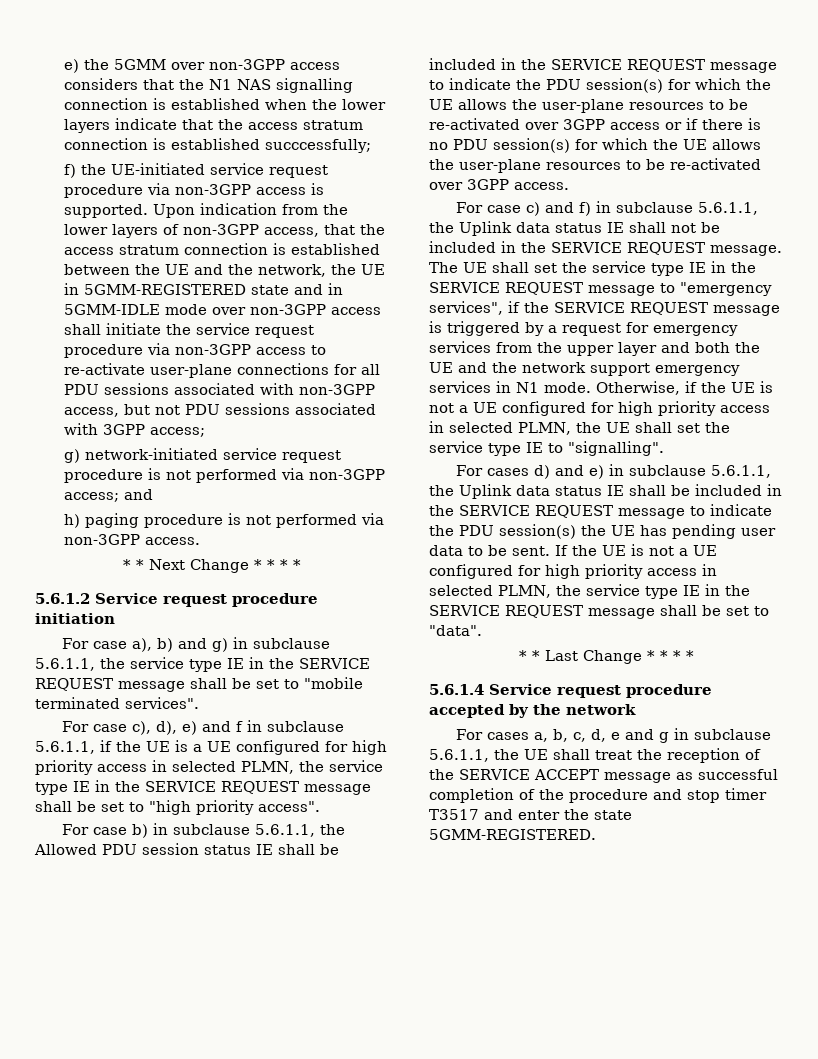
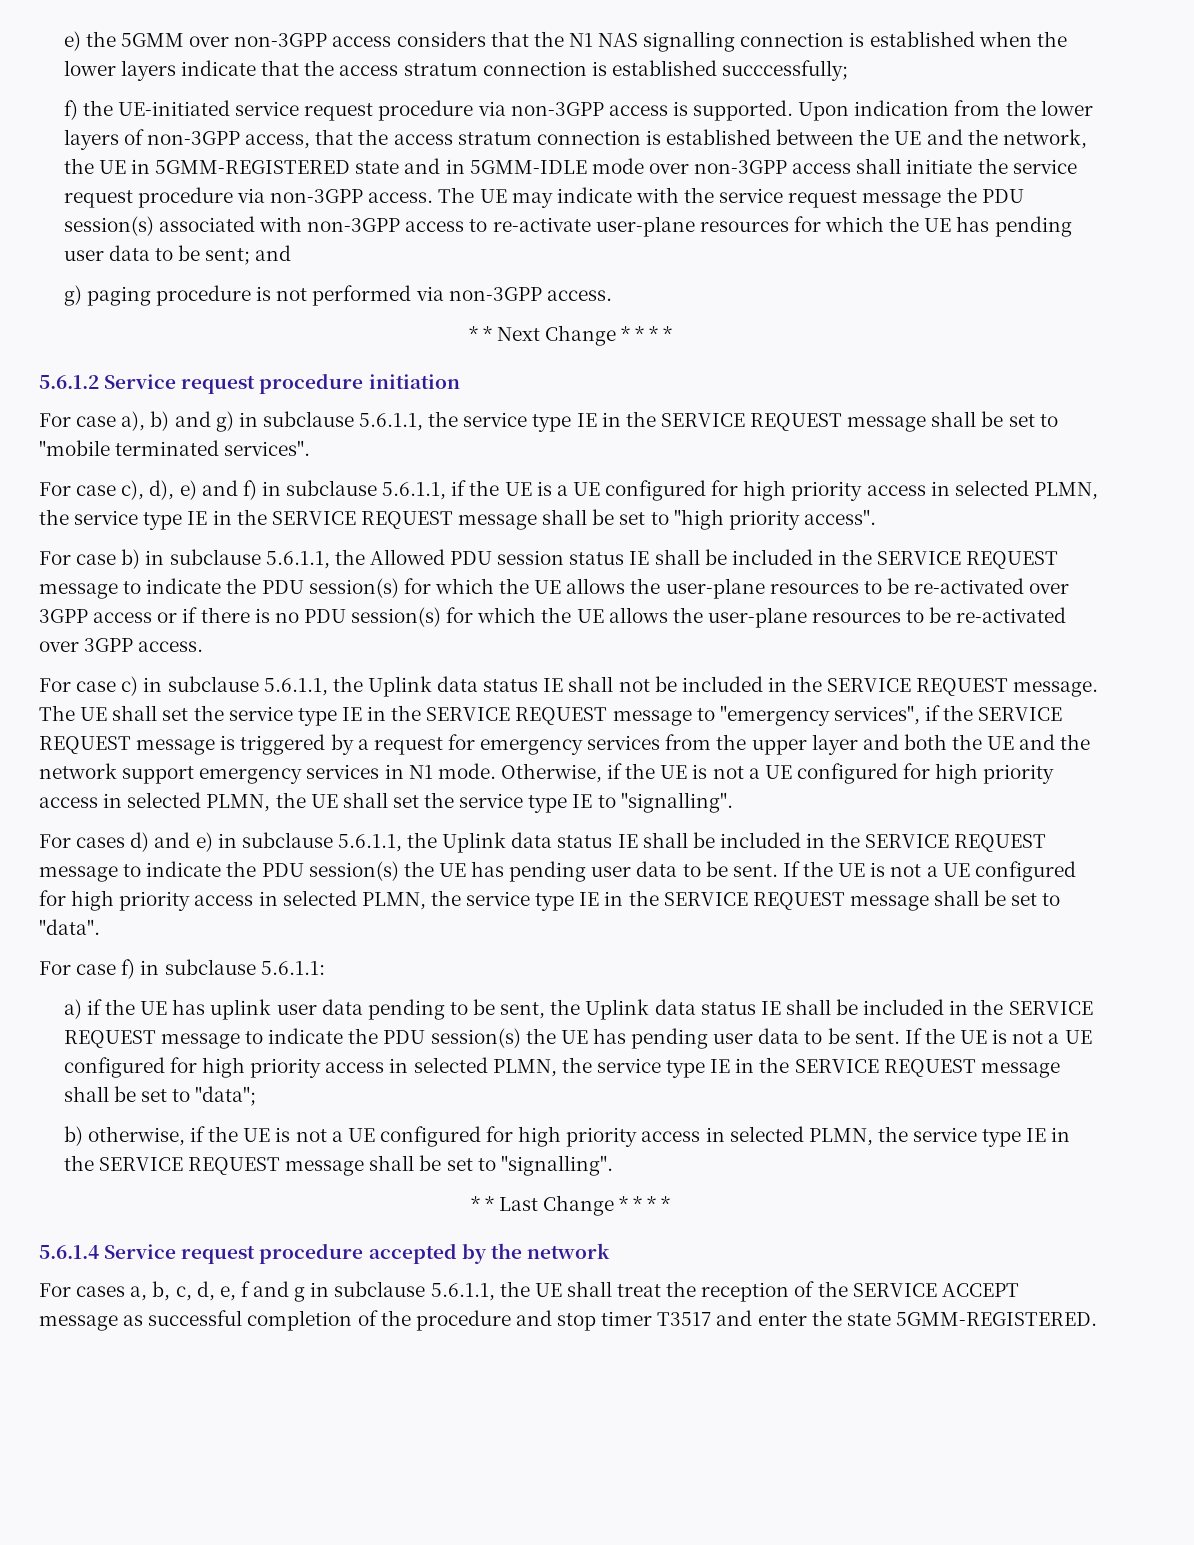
- Upon indication from the lower layers of non-3GPP access, that the access stratum connection is established between the UE and the network, the UE in 5GMM-REGISTERED state and in 5GMM-IDLE mode over non-3GPP access shall initiate the service request procedure via non-3GPP access to re-activate user-plane connections for all PDU sessions associated with non-3GPP access, but not PDU sessions associated with 3GPP access;
- g) network-initiated service request procedure is not performed via non-3GPP access; and
- h) paging procedure is not performed via non-3GPP access.
+ Upon indication from the lower layers of non-3GPP access, that the access stratum connection is established between the UE and the network, the UE in 5GMM-REGISTERED state and in 5GMM-IDLE mode over non-3GPP access shall initiate the service request procedure via non-3GPP access. The UE may indicate with the service request message the PDU session(s) associated with non-3GPP access to re-activate user-plane resources for which the UE has pending user data to be sent; and
+ g) paging procedure is not performed via non-3GPP access.
- For case c), d), e) and f in subclause 5.6.1.1, if the UE is a UE configured for high priority access in selected PLMN, the service type IE in the SERVICE REQUEST message shall be set to "high priority access".
+ For case c), d), e) and f) in subclause 5.6.1.1, if the UE is a UE configured for high priority access in selected PLMN, the service type IE in the SERVICE REQUEST message shall be set to "high priority access".
- For case c) and f) in subclause 5.6.1.1, the Uplink data status IE shall not be included in the SERVICE REQUEST message.
+ For case c) in subclause 5.6.1.1, the Uplink data status IE shall not be included in the SERVICE REQUEST message.
+ For case f) in subclause 5.6.1.1:
+ a) if the UE has uplink user data pending to be sent, the Uplink data status IE shall be included in the SERVICE REQUEST message to indicate the PDU session(s) the UE has pending user data to be sent. If the UE is not a UE configured for high priority access in selected PLMN, the service type IE in the SERVICE REQUEST message shall be set to "data";
+ b) otherwise, if the UE is not a UE configured for high priority access in selected PLMN, the service type IE in the SERVICE REQUEST message shall be set to "signalling".
- For cases a, b, c, d, e and g in subclause 5.6.1.1, the UE shall treat the reception of the SERVICE ACCEPT message as successful completion of the procedure and stop timer T3517 and enter the state 5GMM-REGISTERED.
+ For cases a, b, c, d, e, f and g in subclause 5.6.1.1, the UE shall treat the reception of the SERVICE ACCEPT message as successful completion of the procedure and stop timer T3517 and enter the state 5GMM-REGISTERED.

